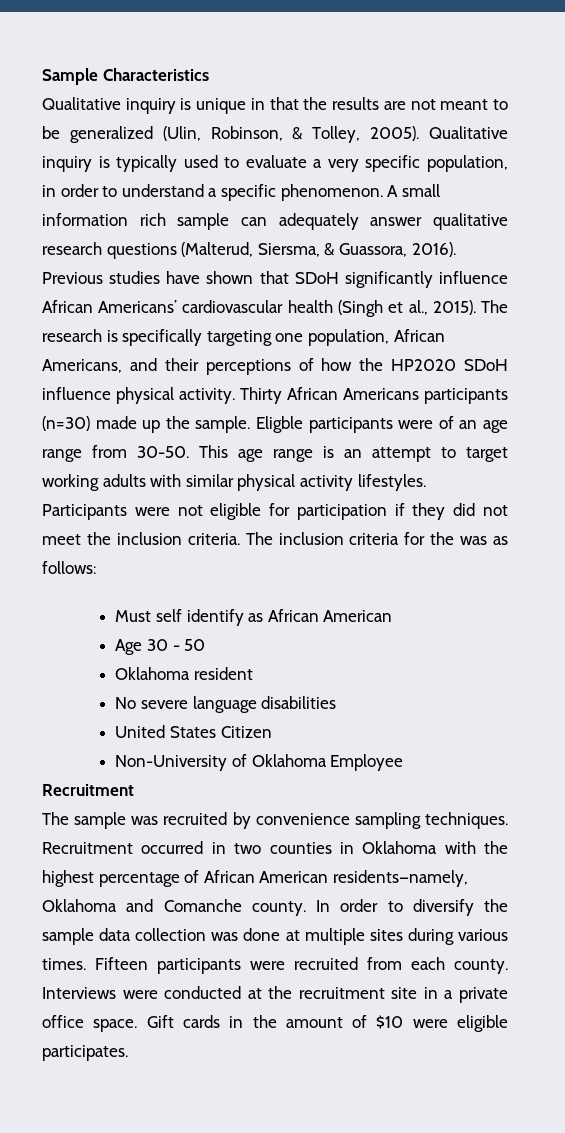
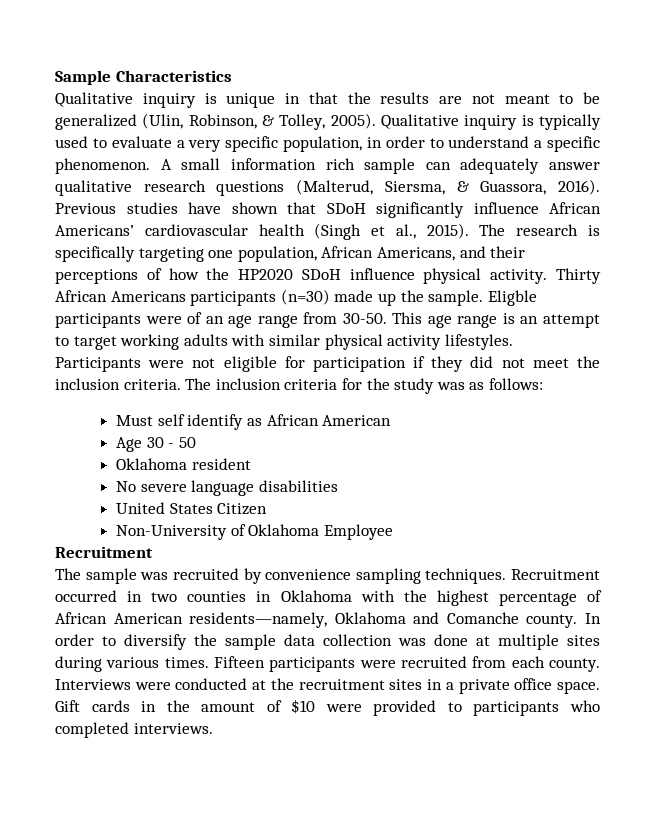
- The inclusion criteria for the was as follows:
+ The inclusion criteria for the study was as follows:
- Interviews were conducted at the recruitment site in a private office space.
+ Interviews were conducted at the recruitment sites in a private office space.
- Gift cards in the amount of $10 were eligible participates.
+ Gift cards in the amount of $10 were provided to participants who completed interviews.

